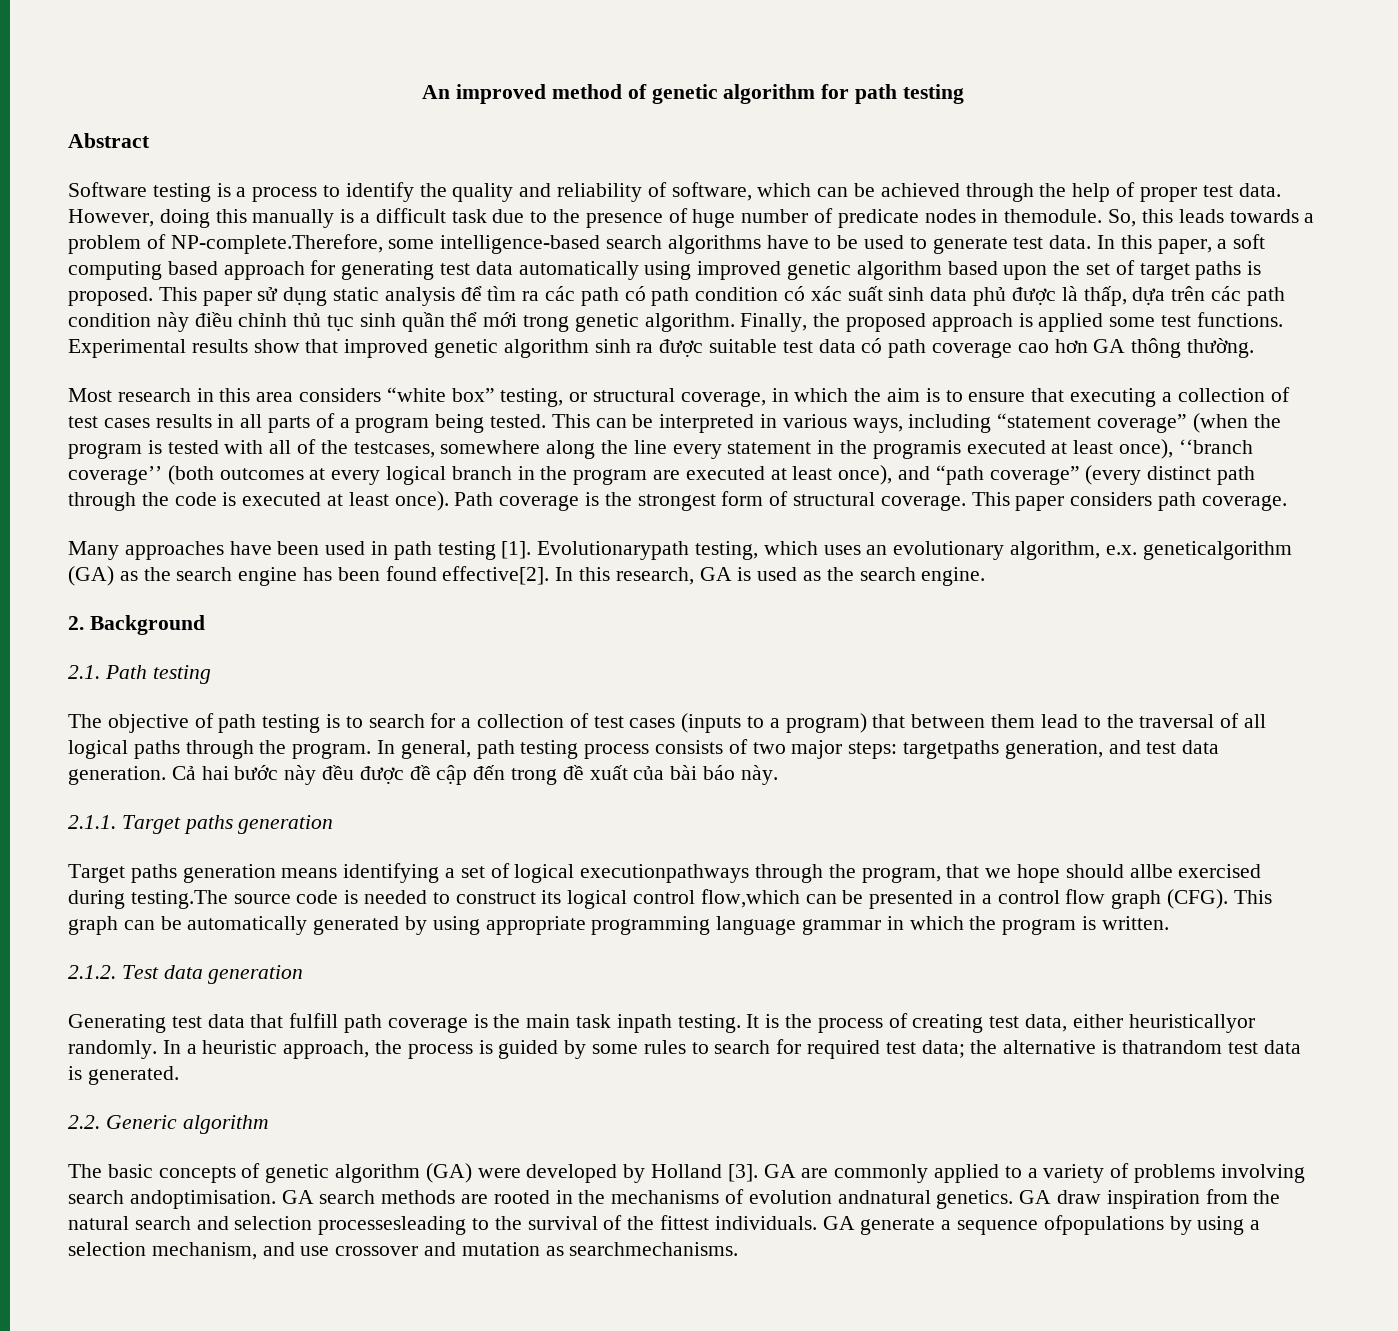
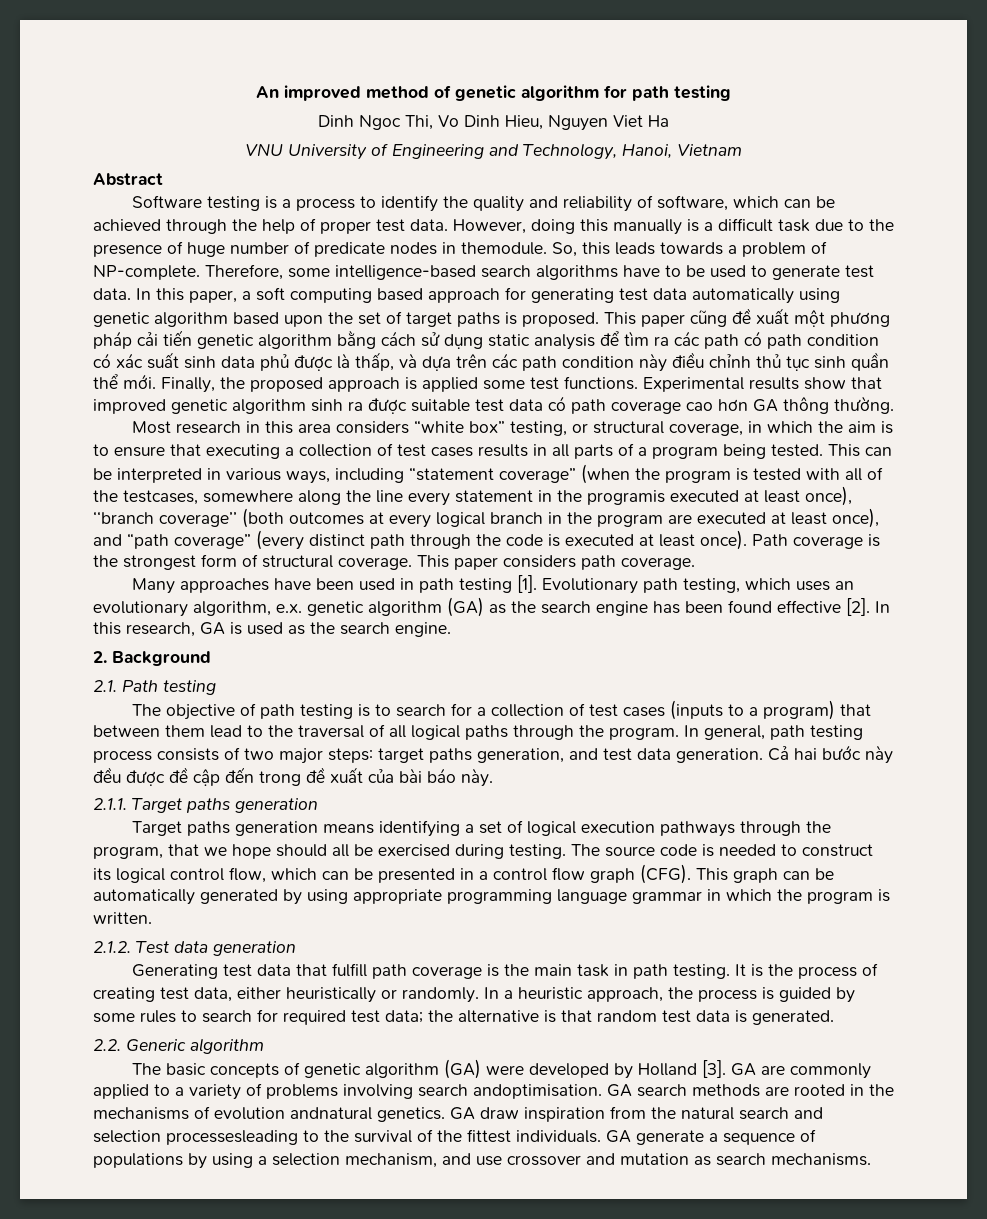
+ Dinh Ngoc Thi, Vo Dinh Hieu, Nguyen Viet Ha
+ VNU University of Engineering and Technology, Hanoi, Vietnam
- So, this leads towards a problem of NP-complete.Therefore, some intelligence-based search algorithms have to be used to generate test data.
+ So, this leads towards a problem of NP-complete. Therefore, some intelligence-based search algorithms have to be used to generate test data.
- In this paper, a soft computing based approach for generating test data automatically using improved genetic algorithm based upon the set of target paths is proposed.
+ In this paper, a soft computing based approach for generating test data automatically using genetic algorithm based upon the set of target paths is proposed.
- This paper sử dụng static analysis để tìm ra các path có path condition có xác suất sinh data phủ được là thấp, dựa trên các path condition này điều chỉnh thủ tục sinh quần thể mới trong genetic algorithm.
+ This paper cũng đề xuất một phương pháp cải tiến genetic algorithm bằng cách sử dụng static analysis để tìm ra các path có path condition có xác suất sinh data phủ được là thấp, và dựa trên các path condition này điều chỉnh thủ tục sinh quần thể mới.
- Evolutionarypath testing, which uses an evolutionary algorithm, e.x. geneticalgorithm (GA) as the search engine has been found effective[2].
+ Evolutionary path testing, which uses an evolutionary algorithm, e.x. genetic algorithm (GA) as the search engine has been found effective [2].
- In general, path testing process consists of two major steps: targetpaths generation, and test data generation.
+ In general, path testing process consists of two major steps: target paths generation, and test data generation.
- Target paths generation means identifying a set of logical executionpathways through the program, that we hope should allbe exercised during testing.The source code is needed to construct its logical control flow,which can be presented in a control flow graph (CFG).
+ Target paths generation means identifying a set of logical execution pathways through the program, that we hope should all be exercised during testing. The source code is needed to construct its logical control flow, which can be presented in a control flow graph (CFG).
- Generating test data that fulfill path coverage is the main task inpath testing.
+ Generating test data that fulfill path coverage is the main task in path testing.
- It is the process of creating test data, either heuristicallyor randomly.
+ It is the process of creating test data, either heuristically or randomly.
- In a heuristic approach, the process is guided by some rules to search for required test data; the alternative is thatrandom test data is generated.
+ In a heuristic approach, the process is guided by some rules to search for required test data; the alternative is that random test data is generated.
- GA generate a sequence ofpopulations by using a selection mechanism, and use crossover and mutation as searchmechanisms.
+ GA generate a sequence of populations by using a selection mechanism, and use crossover and mutation as search mechanisms.

